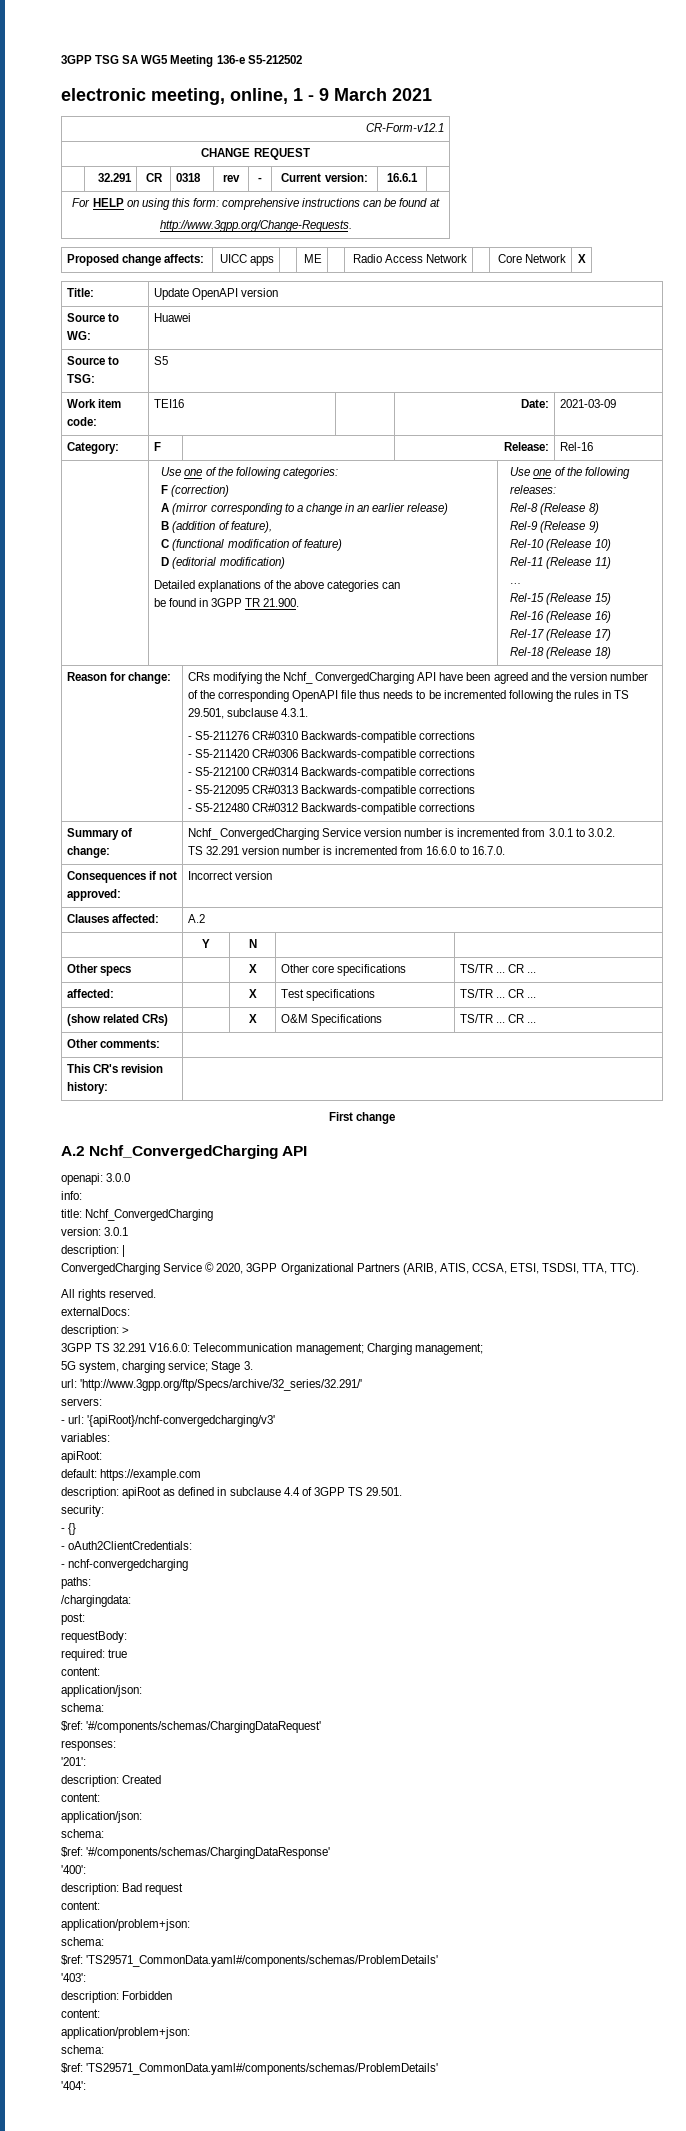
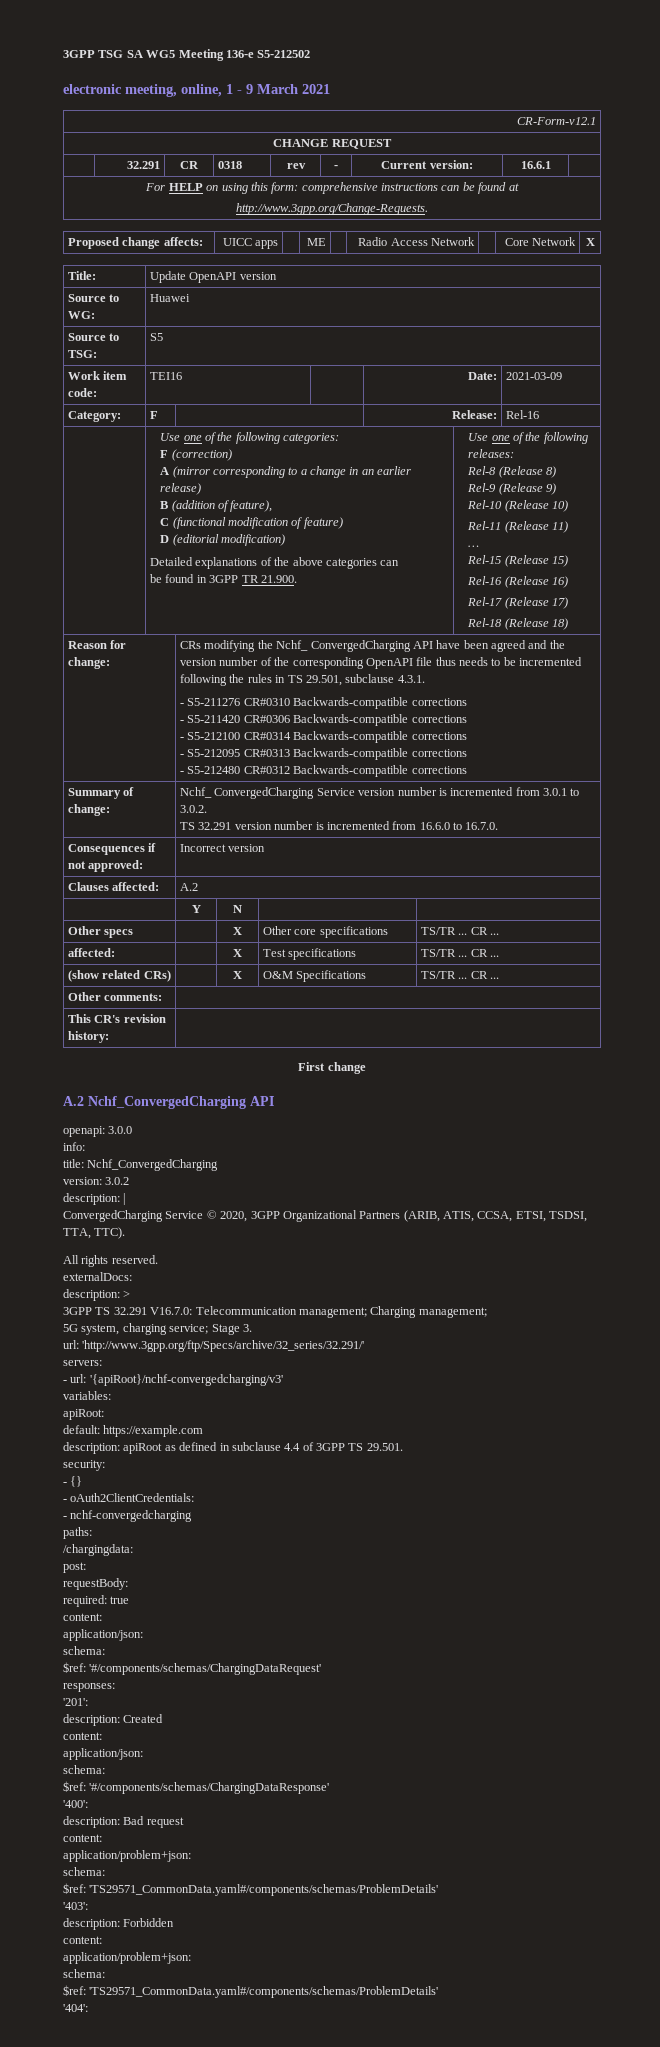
- version: 3.0.1
+ version: 3.0.2
- 3GPP TS 32.291 V16.6.0: Telecommunication management; Charging management;
+ 3GPP TS 32.291 V16.7.0: Telecommunication management; Charging management;

